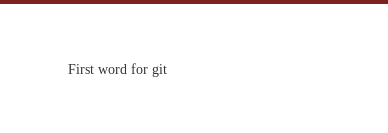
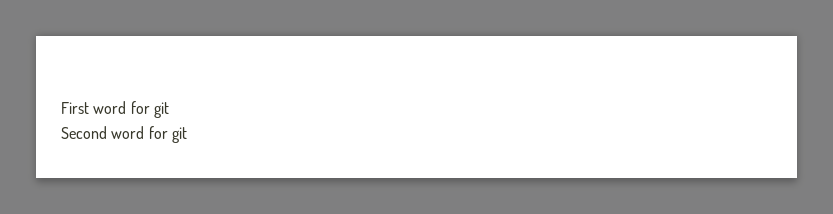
+ Second word for git

